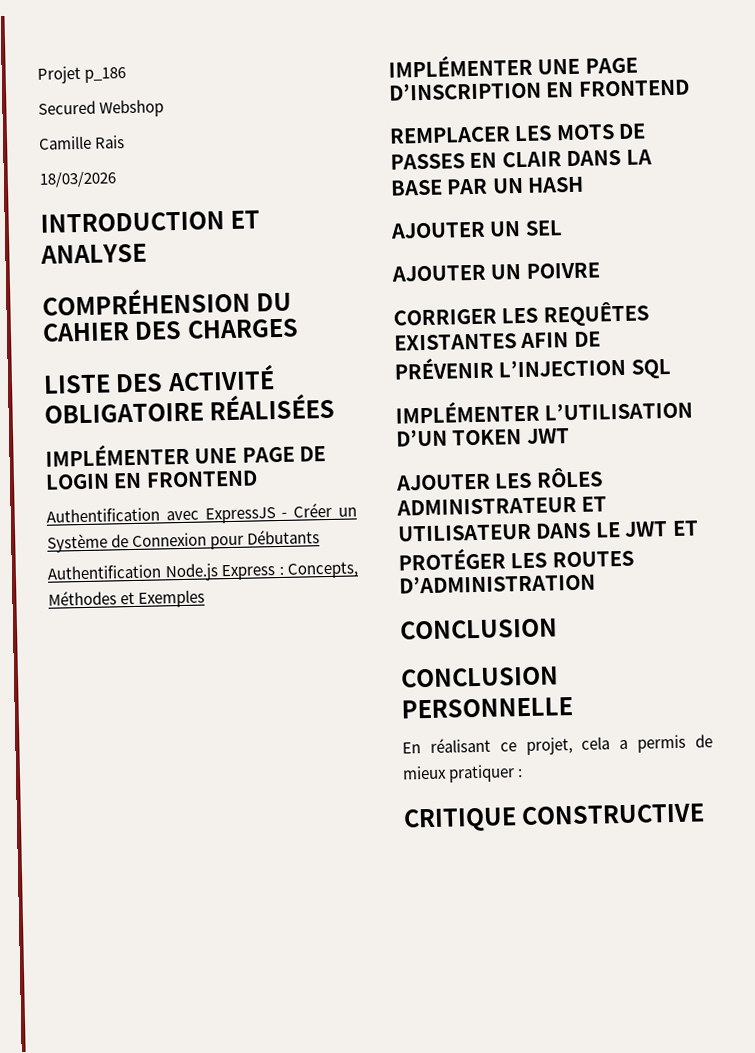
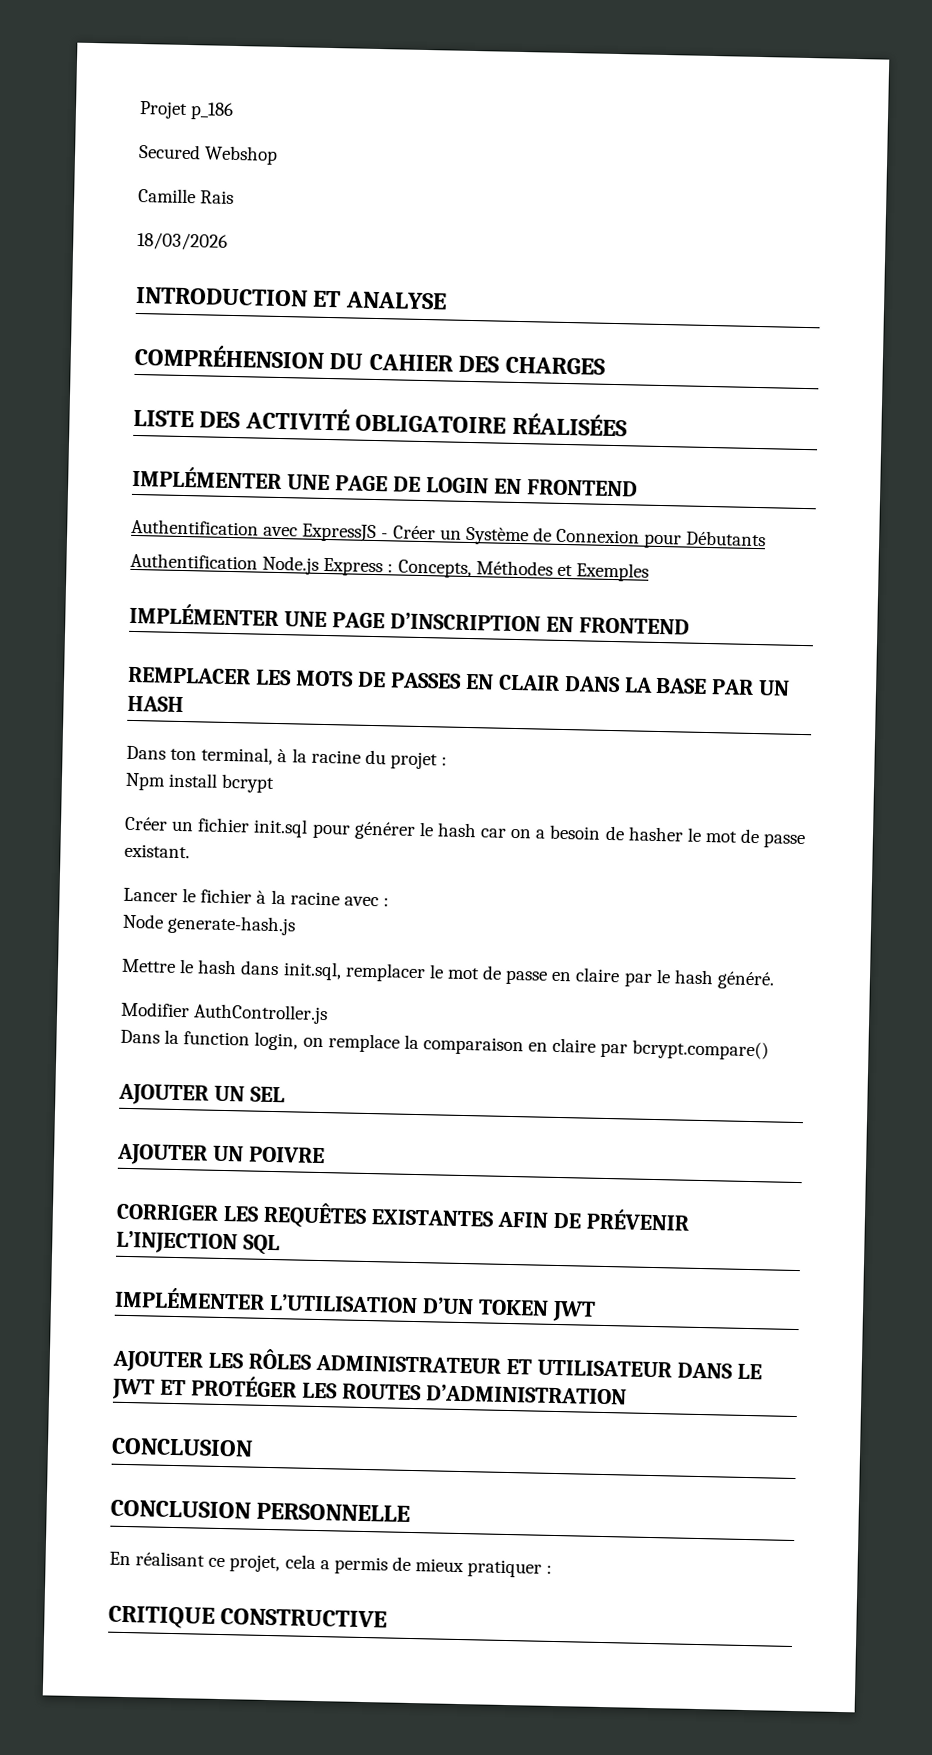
+ Dans ton terminal, à la racine du projet :
+ Npm install bcrypt
+ Créer un fichier init.sql pour générer le hash car on a besoin de hasher le mot de passe existant.
+ Lancer le fichier à la racine avec :
+ Node generate-hash.js
+ Mettre le hash dans init.sql, remplacer le mot de passe en claire par le hash généré.
+ Modifier AuthController.js
+ Dans la function login, on remplace la comparaison en claire par bcrypt.compare()

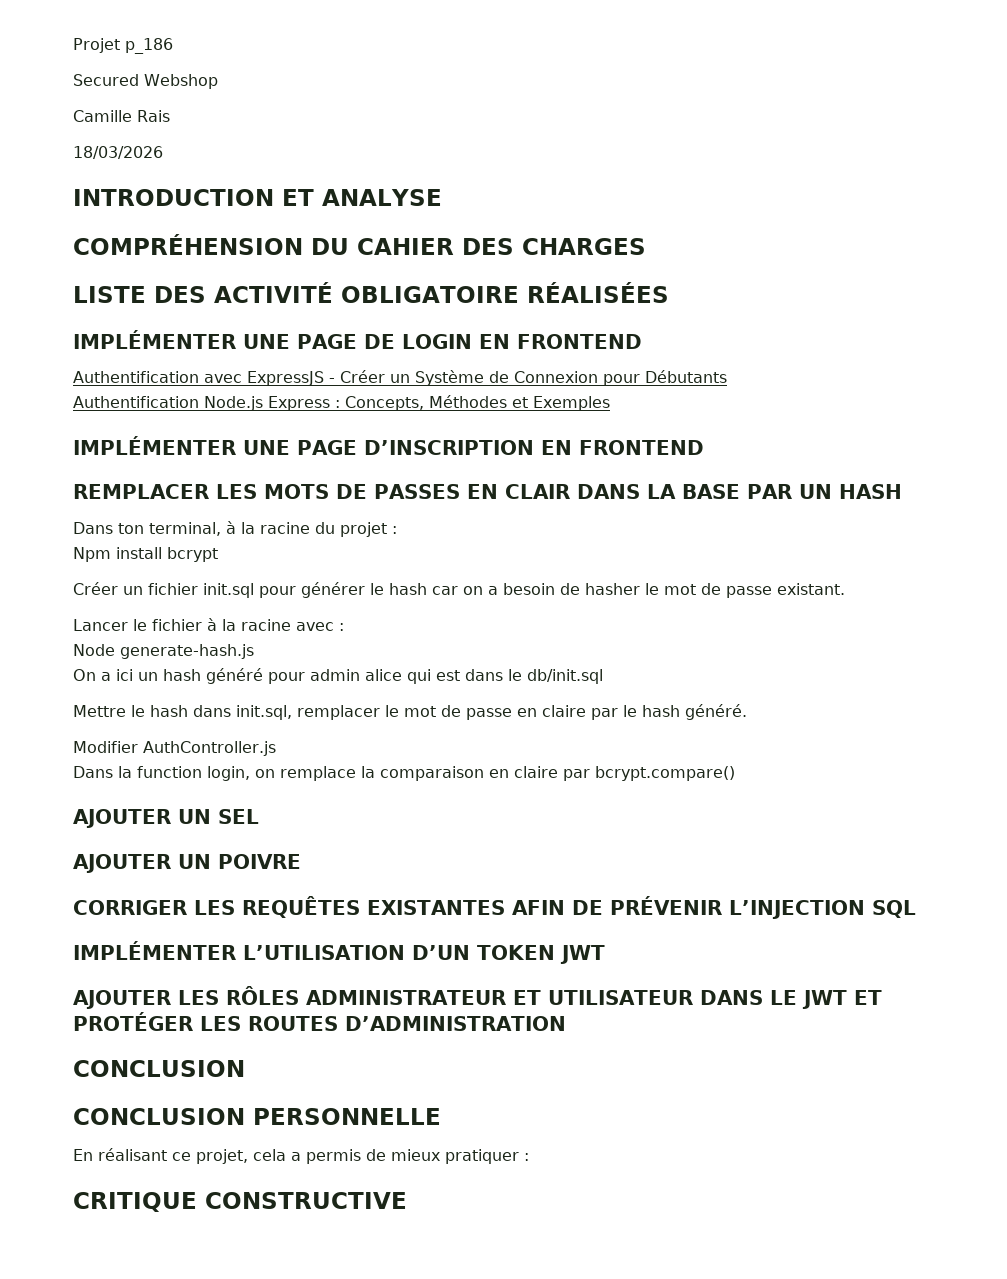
+ On a ici un hash généré pour admin alice qui est dans le db/init.sql

